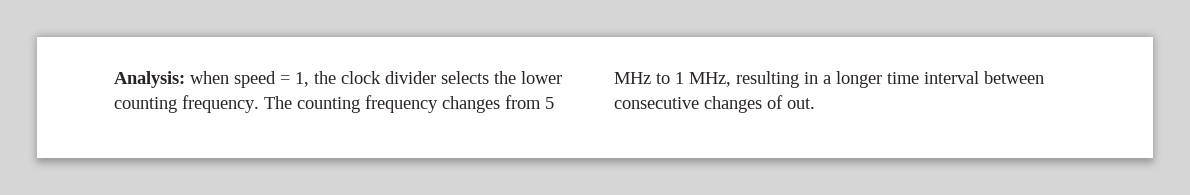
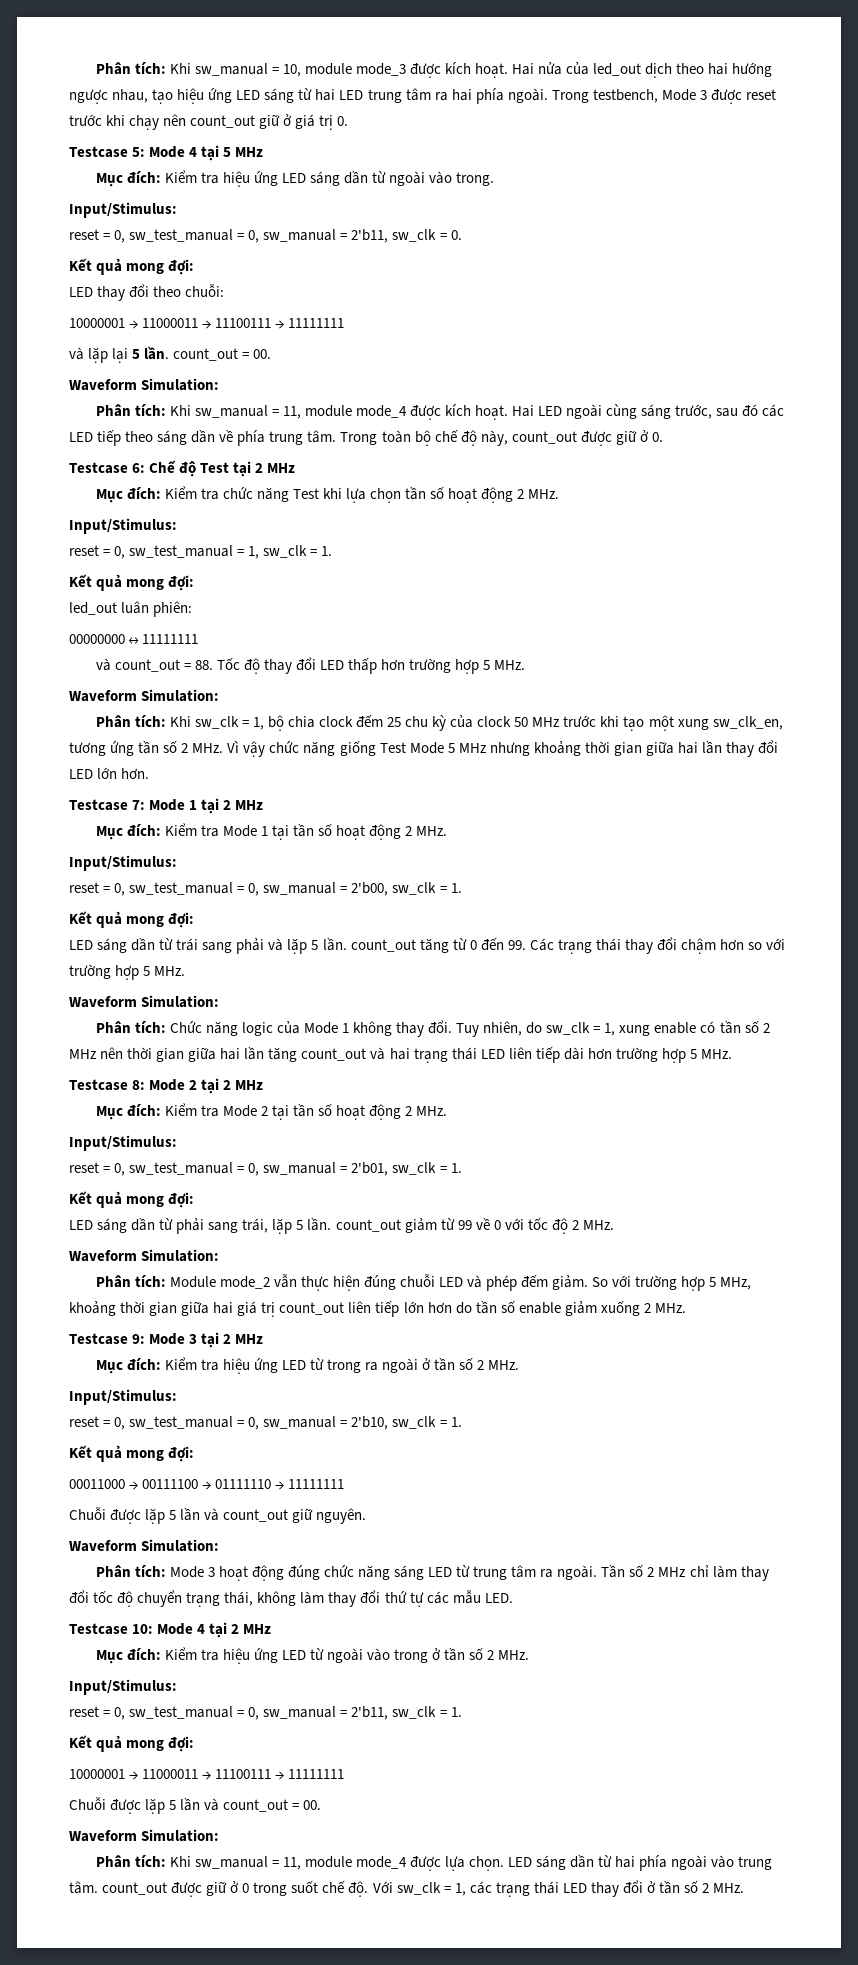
- Analysis: when speed = 1, the clock divider selects the lower counting frequency. The counting frequency changes from 5 MHz to 1 MHz, resulting in a longer time interval between consecutive changes of out.
+ Phân tích: Khi sw_manual = 10, module mode_3 được kích hoạt. Hai nửa của led_out dịch theo hai hướng ngược nhau, tạo hiệu ứng LED sáng từ hai LED trung tâm ra hai phía ngoài. Trong testbench, Mode 3 được reset trước khi chạy nên count_out giữ ở giá trị 0.
+ Testcase 5: Mode 4 tại 5 MHz
+ Mục đích: Kiểm tra hiệu ứng LED sáng dần từ ngoài vào trong.
+ Input/Stimulus:
+ reset = 0, sw_test_manual = 0, sw_manual = 2'b11, sw_clk = 0.
+ Kết quả mong đợi:
+ LED thay đổi theo chuỗi:
+ 10000001 → 11000011 → 11100111 → 11111111
+ và lặp lại 5 lần. count_out = 00.
+ Waveform Simulation:
+ Phân tích: Khi sw_manual = 11, module mode_4 được kích hoạt. Hai LED ngoài cùng sáng trước, sau đó các LED tiếp theo sáng dần về phía trung tâm. Trong toàn bộ chế độ này, count_out được giữ ở 0.
+ Testcase 6: Chế độ Test tại 2 MHz
+ Mục đích: Kiểm tra chức năng Test khi lựa chọn tần số hoạt động 2 MHz.
+ Input/Stimulus:
+ reset = 0, sw_test_manual = 1, sw_clk = 1.
+ Kết quả mong đợi:
+ led_out luân phiên:
+ 00000000 ↔ 11111111
+ và count_out = 88. Tốc độ thay đổi LED thấp hơn trường hợp 5 MHz.
+ Waveform Simulation:
+ Phân tích: Khi sw_clk = 1, bộ chia clock đếm 25 chu kỳ của clock 50 MHz trước khi tạo một xung sw_clk_en, tương ứng tần số 2 MHz. Vì vậy chức năng giống Test Mode 5 MHz nhưng khoảng thời gian giữa hai lần thay đổi LED lớn hơn.
+ Testcase 7: Mode 1 tại 2 MHz
+ Mục đích: Kiểm tra Mode 1 tại tần số hoạt động 2 MHz.
+ Input/Stimulus:
+ reset = 0, sw_test_manual = 0, sw_manual = 2'b00, sw_clk = 1.
+ Kết quả mong đợi:
+ LED sáng dần từ trái sang phải và lặp 5 lần. count_out tăng từ 0 đến 99. Các trạng thái thay đổi chậm hơn so với trường hợp 5 MHz.
+ Waveform Simulation:
+ Phân tích: Chức năng logic của Mode 1 không thay đổi. Tuy nhiên, do sw_clk = 1, xung enable có tần số 2 MHz nên thời gian giữa hai lần tăng count_out và hai trạng thái LED liên tiếp dài hơn trường hợp 5 MHz.
+ Testcase 8: Mode 2 tại 2 MHz
+ Mục đích: Kiểm tra Mode 2 tại tần số hoạt động 2 MHz.
+ Input/Stimulus:
+ reset = 0, sw_test_manual = 0, sw_manual = 2'b01, sw_clk = 1.
+ Kết quả mong đợi:
+ LED sáng dần từ phải sang trái, lặp 5 lần. count_out giảm từ 99 về 0 với tốc độ 2 MHz.
+ Waveform Simulation:
+ Phân tích: Module mode_2 vẫn thực hiện đúng chuỗi LED và phép đếm giảm. So với trường hợp 5 MHz, khoảng thời gian giữa hai giá trị count_out liên tiếp lớn hơn do tần số enable giảm xuống 2 MHz.
+ Testcase 9: Mode 3 tại 2 MHz
+ Mục đích: Kiểm tra hiệu ứng LED từ trong ra ngoài ở tần số 2 MHz.
+ Input/Stimulus:
+ reset = 0, sw_test_manual = 0, sw_manual = 2'b10, sw_clk = 1.
+ Kết quả mong đợi:
+ 00011000 → 00111100 → 01111110 → 11111111
+ Chuỗi được lặp 5 lần và count_out giữ nguyên.
+ Waveform Simulation:
+ Phân tích: Mode 3 hoạt động đúng chức năng sáng LED từ trung tâm ra ngoài. Tần số 2 MHz chỉ làm thay đổi tốc độ chuyển trạng thái, không làm thay đổi thứ tự các mẫu LED.
+ Testcase 10: Mode 4 tại 2 MHz
+ Mục đích: Kiểm tra hiệu ứng LED từ ngoài vào trong ở tần số 2 MHz.
+ Input/Stimulus:
+ reset = 0, sw_test_manual = 0, sw_manual = 2'b11, sw_clk = 1.
+ Kết quả mong đợi:
+ 10000001 → 11000011 → 11100111 → 11111111
+ Chuỗi được lặp 5 lần và count_out = 00.
+ Waveform Simulation:
+ Phân tích: Khi sw_manual = 11, module mode_4 được lựa chọn. LED sáng dần từ hai phía ngoài vào trung tâm. count_out được giữ ở 0 trong suốt chế độ. Với sw_clk = 1, các trạng thái LED thay đổi ở tần số 2 MHz.

